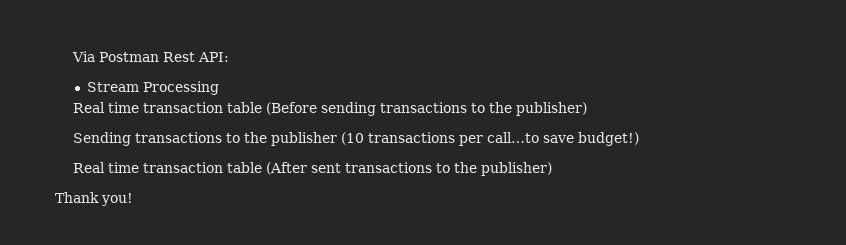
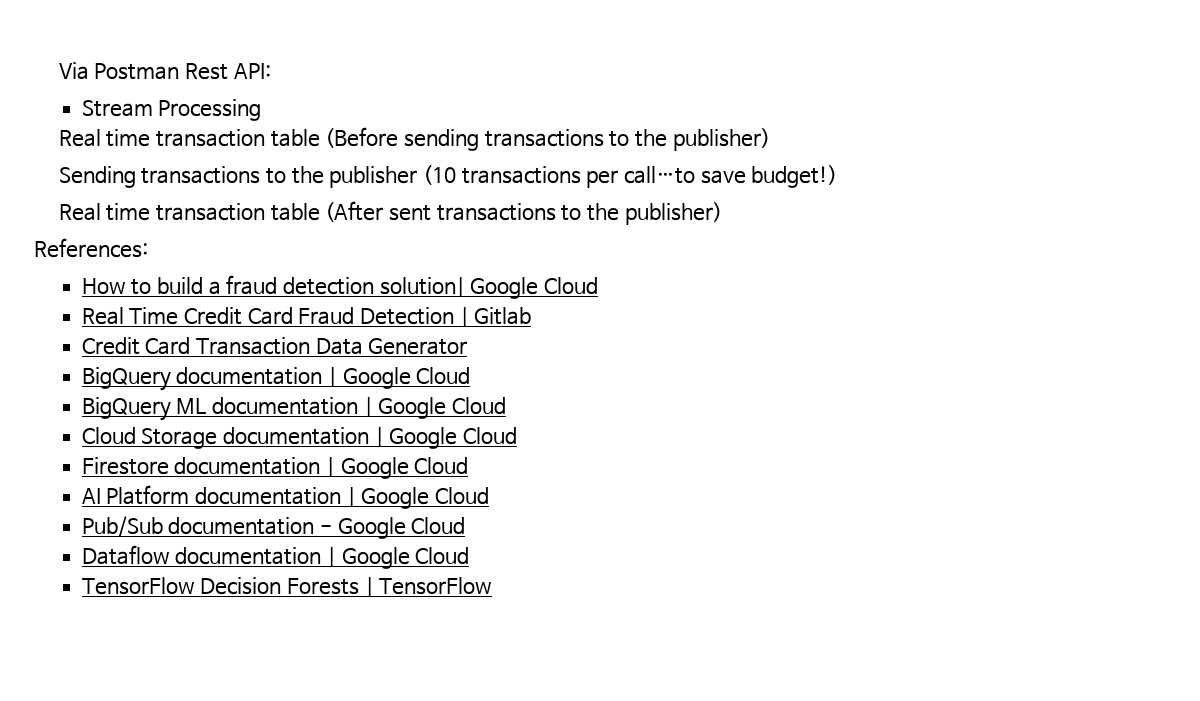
- Thank you!
+ References:
+ How to build a fraud detection solution| Google Cloud
+ Real Time Credit Card Fraud Detection | Gitlab
+ Credit Card Transaction Data Generator
+ BigQuery documentation | Google Cloud
+ BigQuery ML documentation | Google Cloud
+ Cloud Storage documentation | Google Cloud
+ Firestore documentation | Google Cloud
+ AI Platform documentation | Google Cloud
+ Pub/Sub documentation - Google Cloud
+ Dataflow documentation | Google Cloud
+ TensorFlow Decision Forests | TensorFlow

